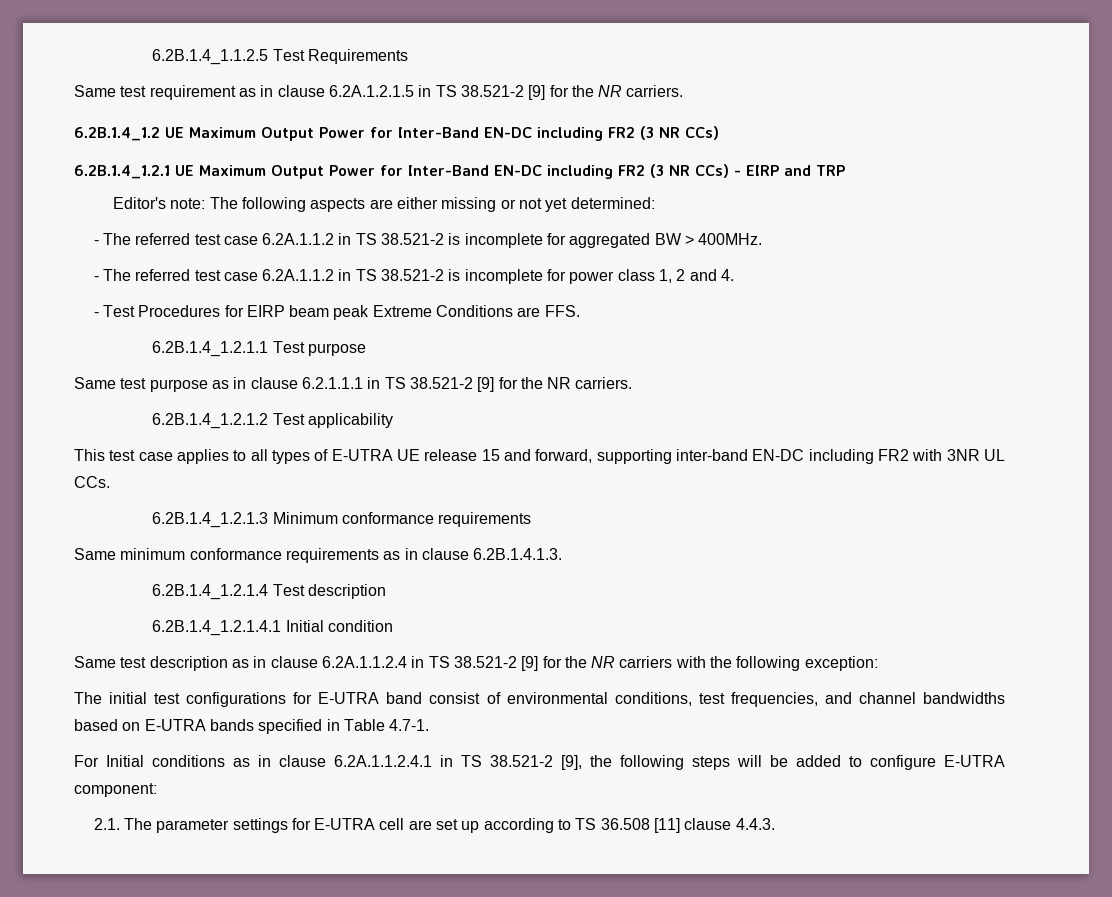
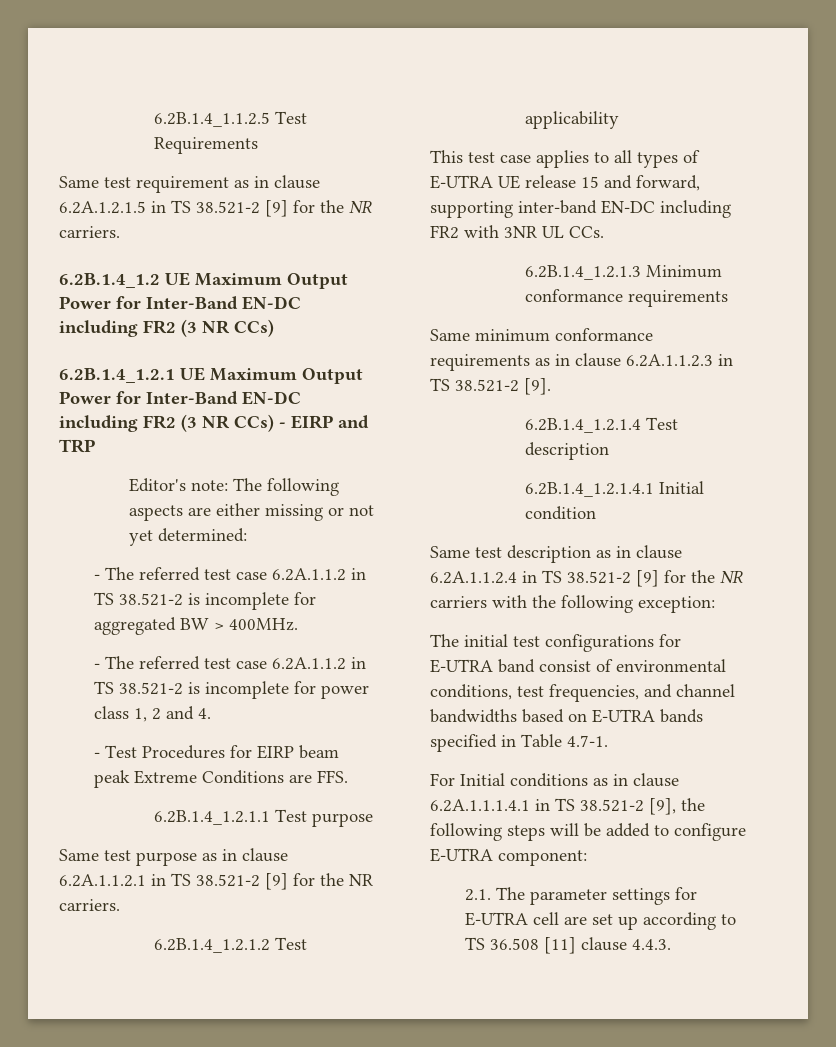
- Same test purpose as in clause 6.2.1.1.1 in TS 38.521-2 [9] for the NR carriers.
+ Same test purpose as in clause 6.2A.1.1.2.1 in TS 38.521-2 [9] for the NR carriers.
- Same minimum conformance requirements as in clause 6.2B.1.4.1.3.
+ Same minimum conformance requirements as in clause 6.2A.1.1.2.3 in TS 38.521-2 [9].
- For Initial conditions as in clause 6.2A.1.1.2.4.1 in TS 38.521-2 [9], the following steps will be added to configure E-UTRA component:
+ For Initial conditions as in clause 6.2A.1.1.1.4.1 in TS 38.521-2 [9], the following steps will be added to configure E-UTRA component:

